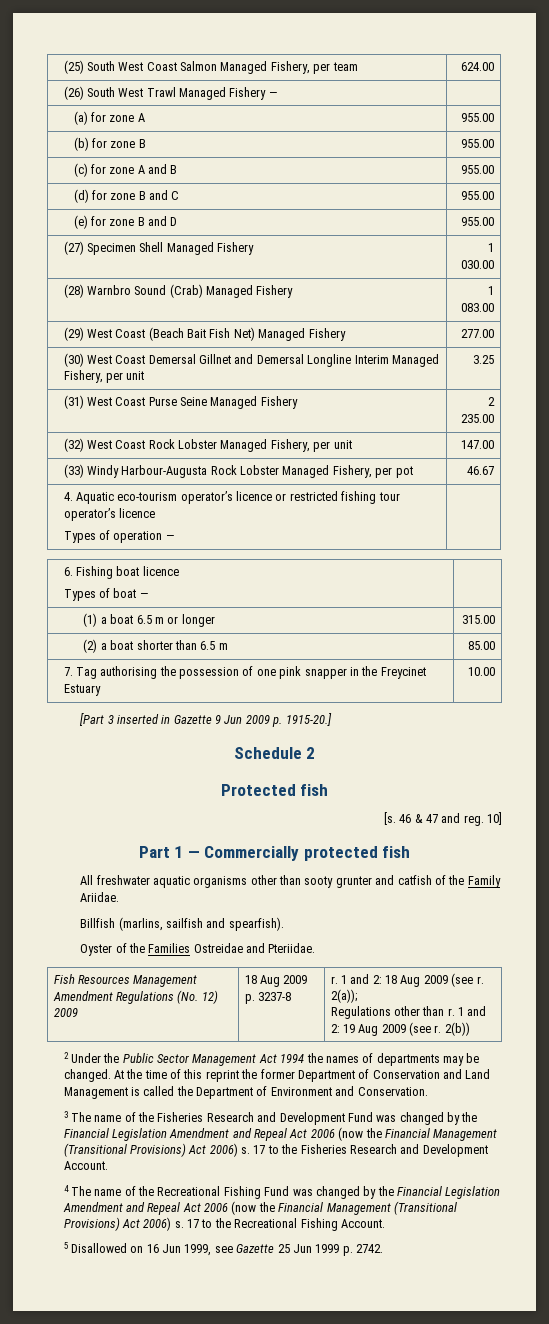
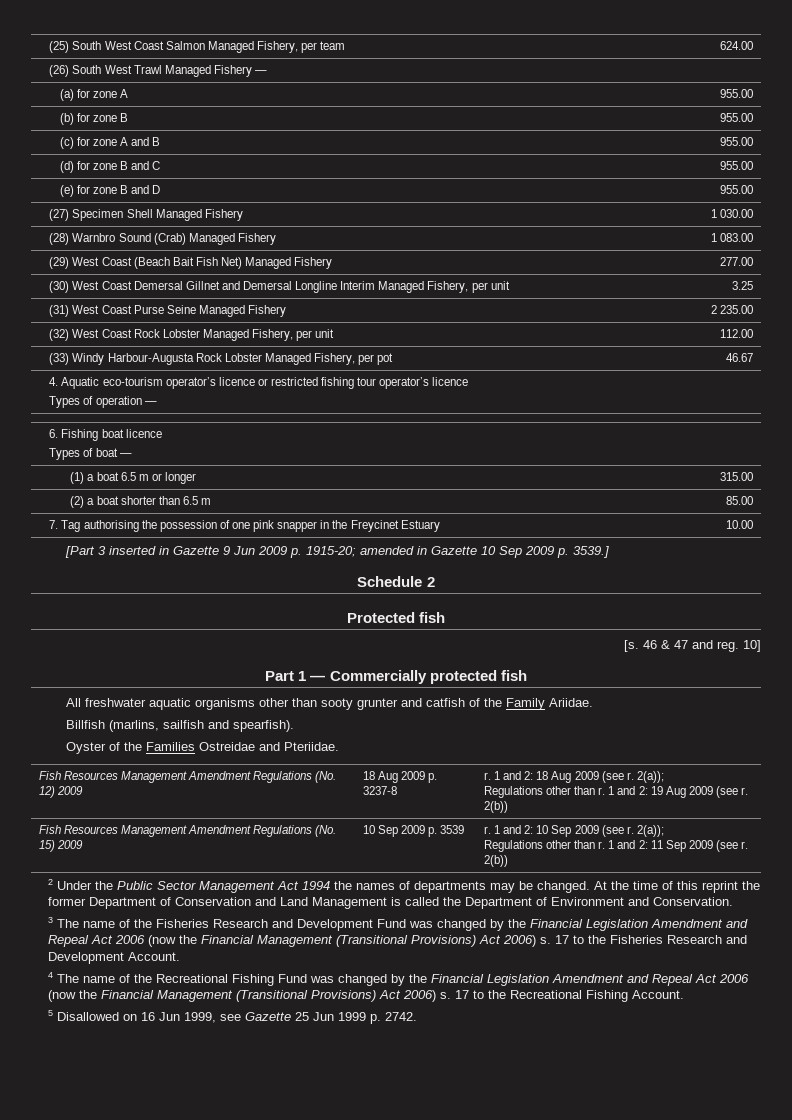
- (32) West Coast Rock Lobster Managed Fishery, per unit | 147.00
+ (32) West Coast Rock Lobster Managed Fishery, per unit | 112.00
- [Part 3 inserted in Gazette 9 Jun 2009 p. 1915-20.]
+ [Part 3 inserted in Gazette 9 Jun 2009 p. 1915-20; amended in Gazette 10 Sep 2009 p. 3539.]
+ Fish Resources Management Amendment Regulations (No. 15) 2009 | 10 Sep 2009 p. 3539 | r. 1 and 2: 10 Sep 2009 (see r. 2(a));
+ Regulations other than r. 1 and 2: 11 Sep 2009 (see r. 2(b))

